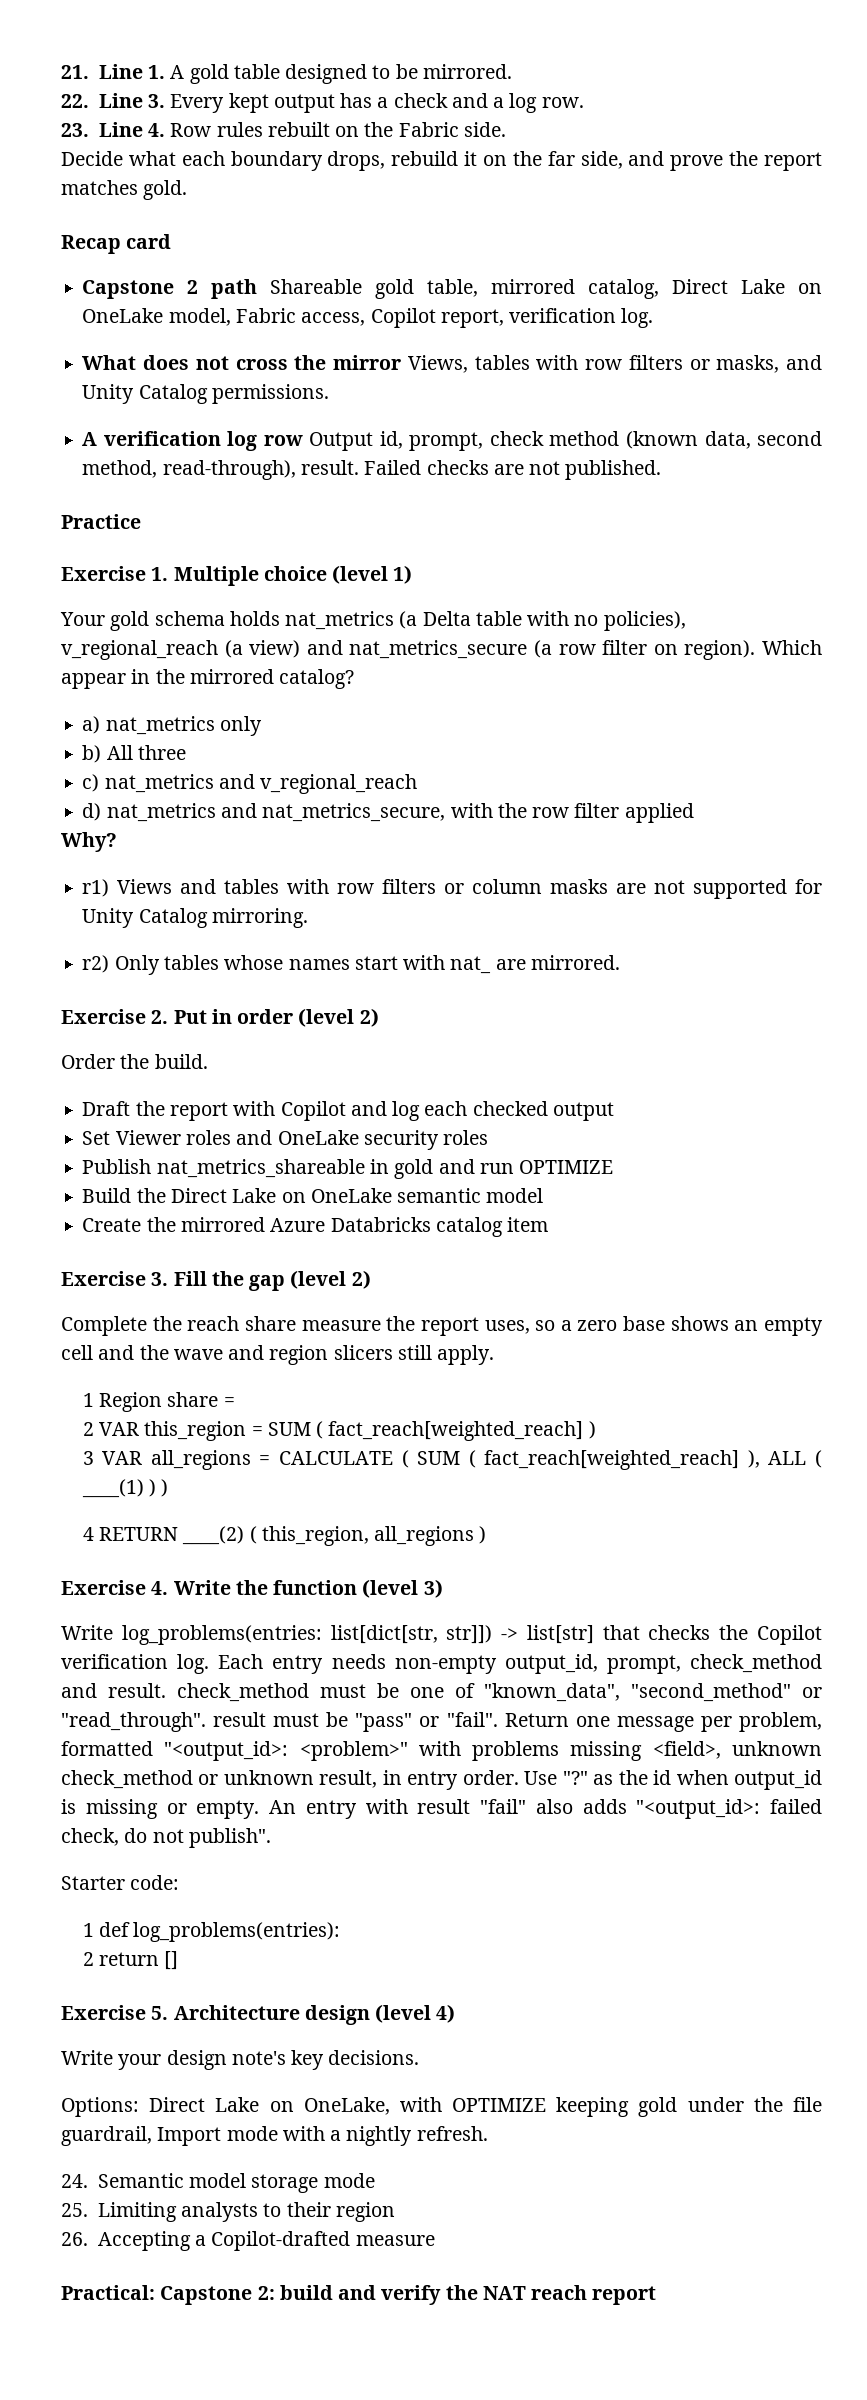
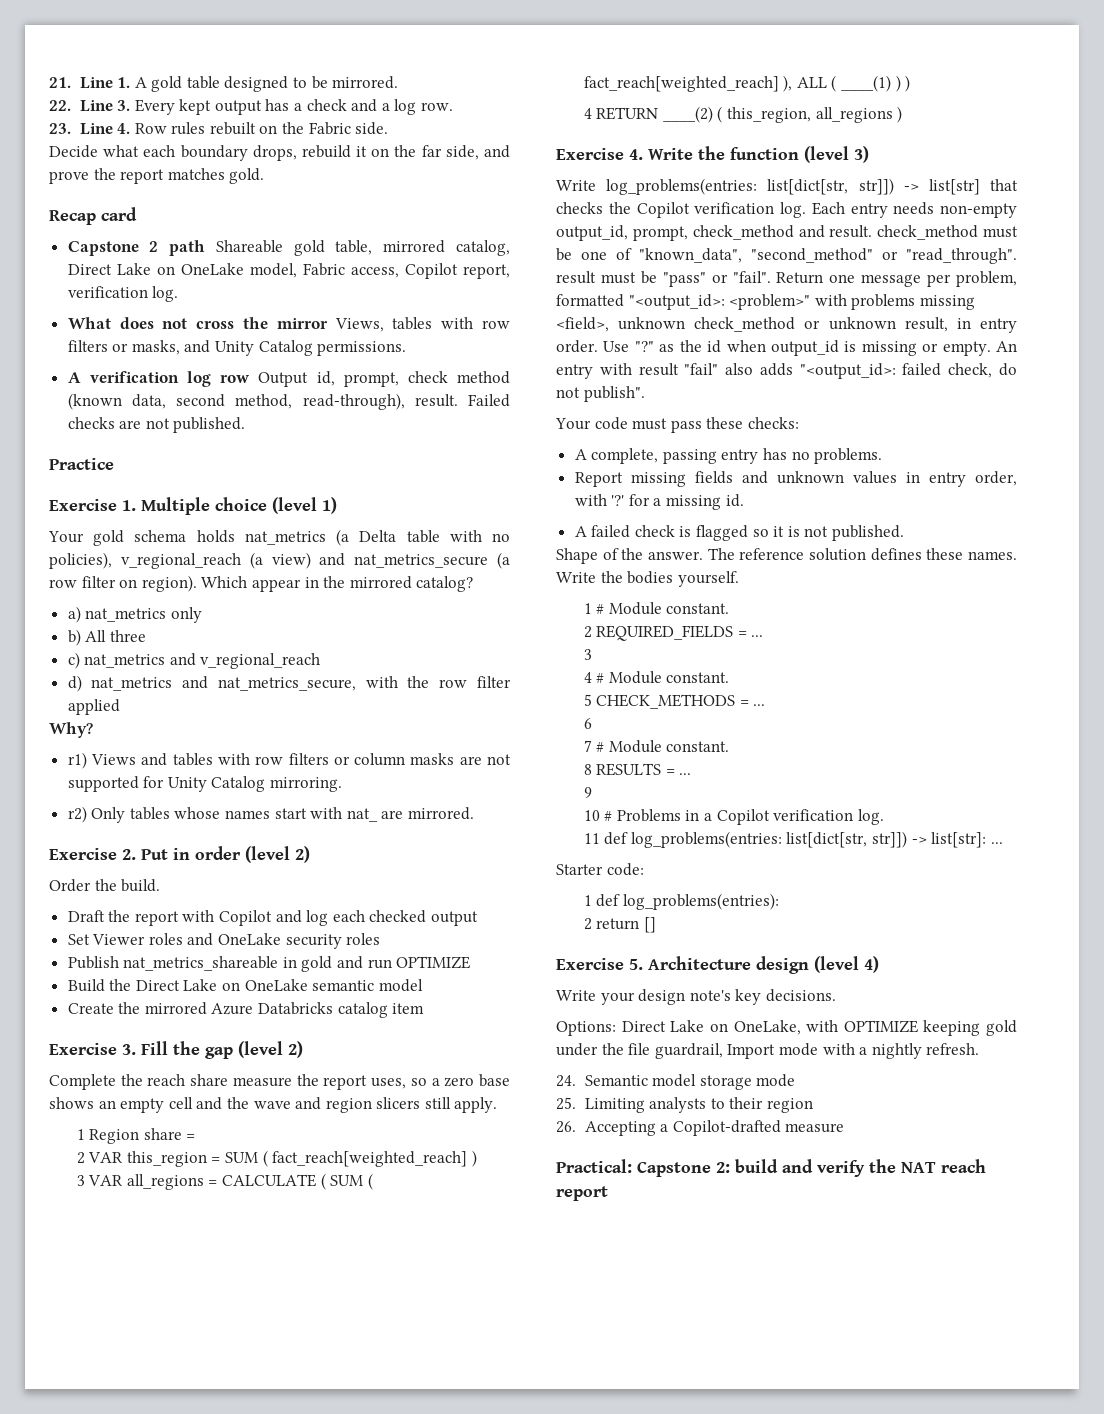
+ Your code must pass these checks:
+ A complete, passing entry has no problems.
+ Report missing fields and unknown values in entry order, with '?' for a missing id.
+ A failed check is flagged so it is not published.
+ Shape of the answer. The reference solution defines these names. Write the bodies yourself.
+ 1 # Module constant.
+ 2 REQUIRED_FIELDS = ...
+ 3
+ 4 # Module constant.
+ 5 CHECK_METHODS = ...
+ 6
+ 7 # Module constant.
+ 8 RESULTS = ...
+ 9
+ 10 # Problems in a Copilot verification log.
+ 11 def log_problems(entries: list[dict[str, str]]) -> list[str]: ...

